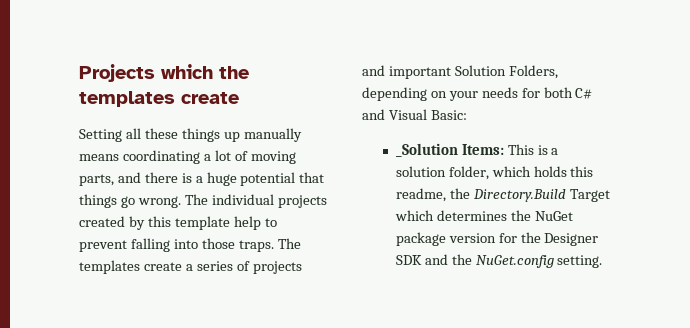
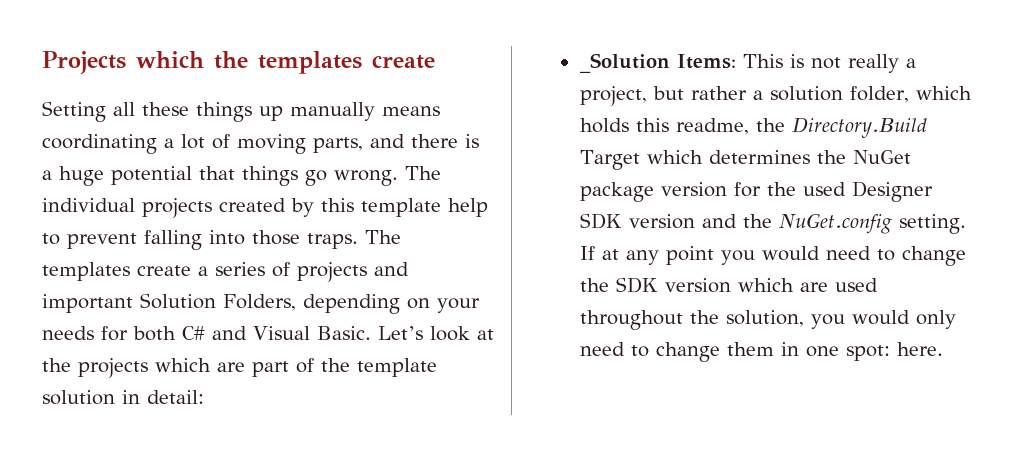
- The templates create a series of projects and important Solution Folders, depending on your needs for both C# and Visual Basic:
- _Solution Items: This is a solution folder, which holds this readme, the Directory.Build Target which determines the NuGet package version for the Designer SDK and the NuGet.config setting.
+ The templates create a series of projects and important Solution Folders, depending on your needs for both C# and Visual Basic. Let’s look at the projects which are part of the template solution in detail:
+ _Solution Items: This is not really a project, but rather a solution folder, which holds this readme, the Directory.Build Target which determines the NuGet package version for the used Designer SDK version and the NuGet.config setting.
+ If at any point you would need to change the SDK version which are used throughout the solution, you would only need to change them in one spot: here.

